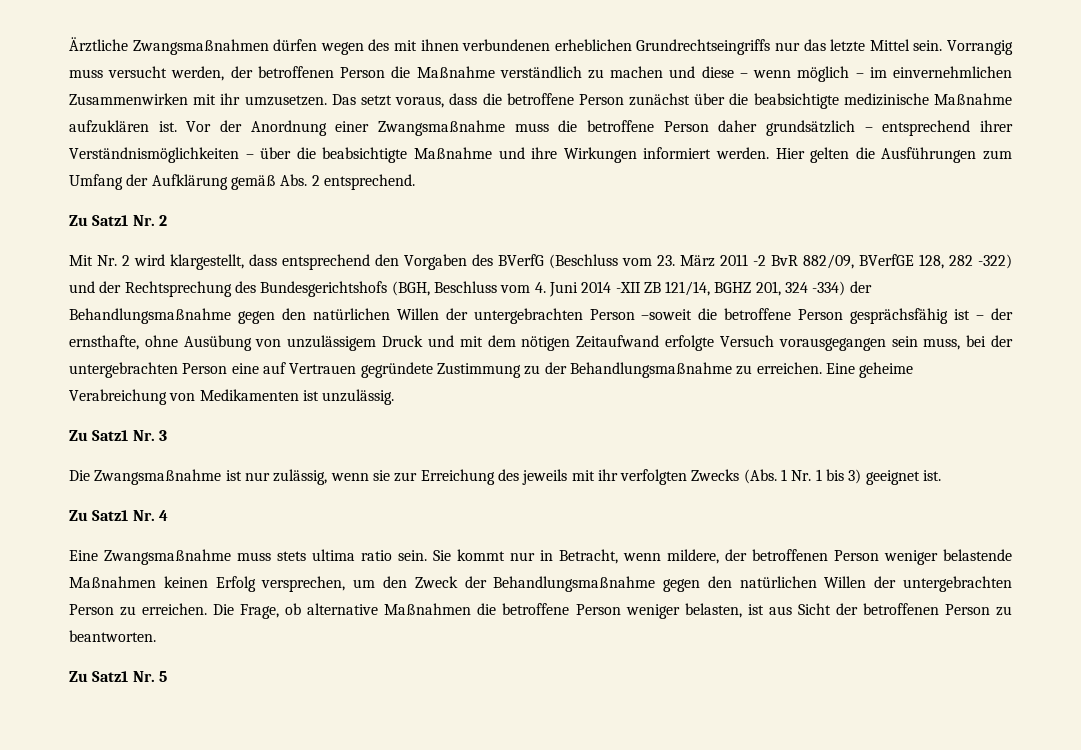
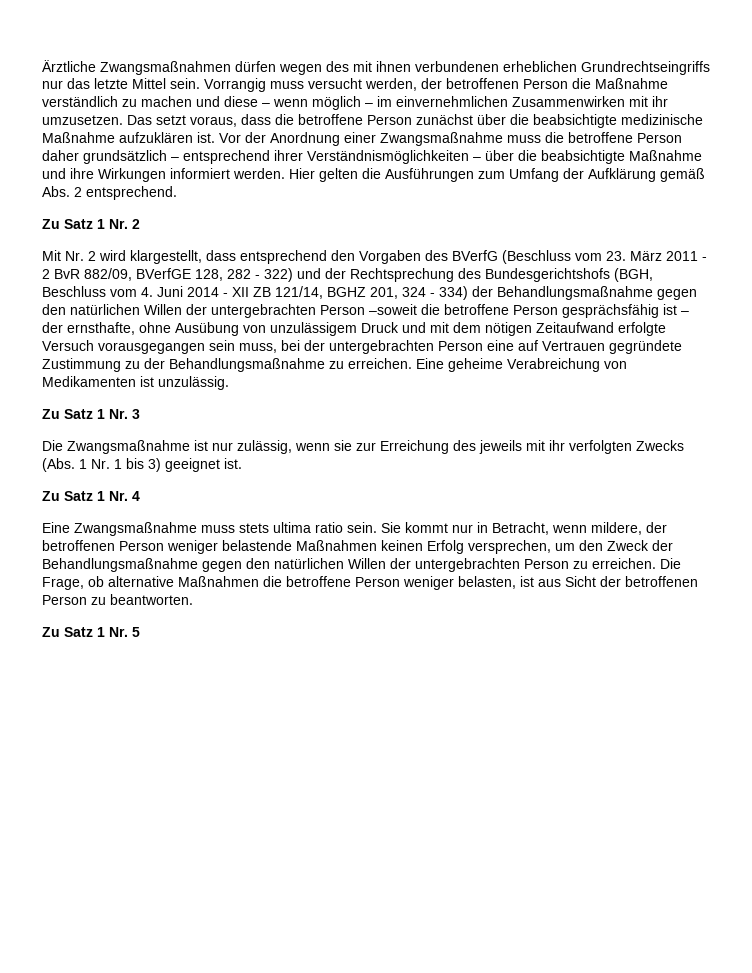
- Zu Satz1 Nr. 2
+ Zu Satz 1 Nr. 2
- Mit Nr. 2 wird klargestellt, dass entsprechend den Vorgaben des BVerfG (Beschluss vom 23. März 2011 -2 BvR 882/09, BVerfGE 128, 282 -322) und der Rechtsprechung des Bundesgerichtshofs (BGH, Beschluss vom 4. Juni 2014 -XII ZB 121/14, BGHZ 201, 324 -334) der Behandlungsmaßnahme gegen den natürlichen Willen der untergebrachten Person –soweit die betroffene Person gesprächsfähig ist – der ernsthafte, ohne Ausübung von unzulässigem Druck und mit dem nötigen Zeitaufwand erfolgte Versuch vorausgegangen sein muss, bei der untergebrachten Person eine auf Vertrauen gegründete Zustimmung zu der Behandlungsmaßnahme zu erreichen.
+ Mit Nr. 2 wird klargestellt, dass entsprechend den Vorgaben des BVerfG (Beschluss vom 23. März 2011 - 2 BvR 882/09, BVerfGE 128, 282 - 322) und der Rechtsprechung des Bundesgerichtshofs (BGH, Beschluss vom 4. Juni 2014 - XII ZB 121/14, BGHZ 201, 324 - 334) der Behandlungsmaßnahme gegen den natürlichen Willen der untergebrachten Person –soweit die betroffene Person gesprächsfähig ist – der ernsthafte, ohne Ausübung von unzulässigem Druck und mit dem nötigen Zeitaufwand erfolgte Versuch vorausgegangen sein muss, bei der untergebrachten Person eine auf Vertrauen gegründete Zustimmung zu der Behandlungsmaßnahme zu erreichen.
- Zu Satz1 Nr. 3
+ Zu Satz 1 Nr. 3
- Zu Satz1 Nr. 4
+ Zu Satz 1 Nr. 4
- Zu Satz1 Nr. 5
+ Zu Satz 1 Nr. 5

